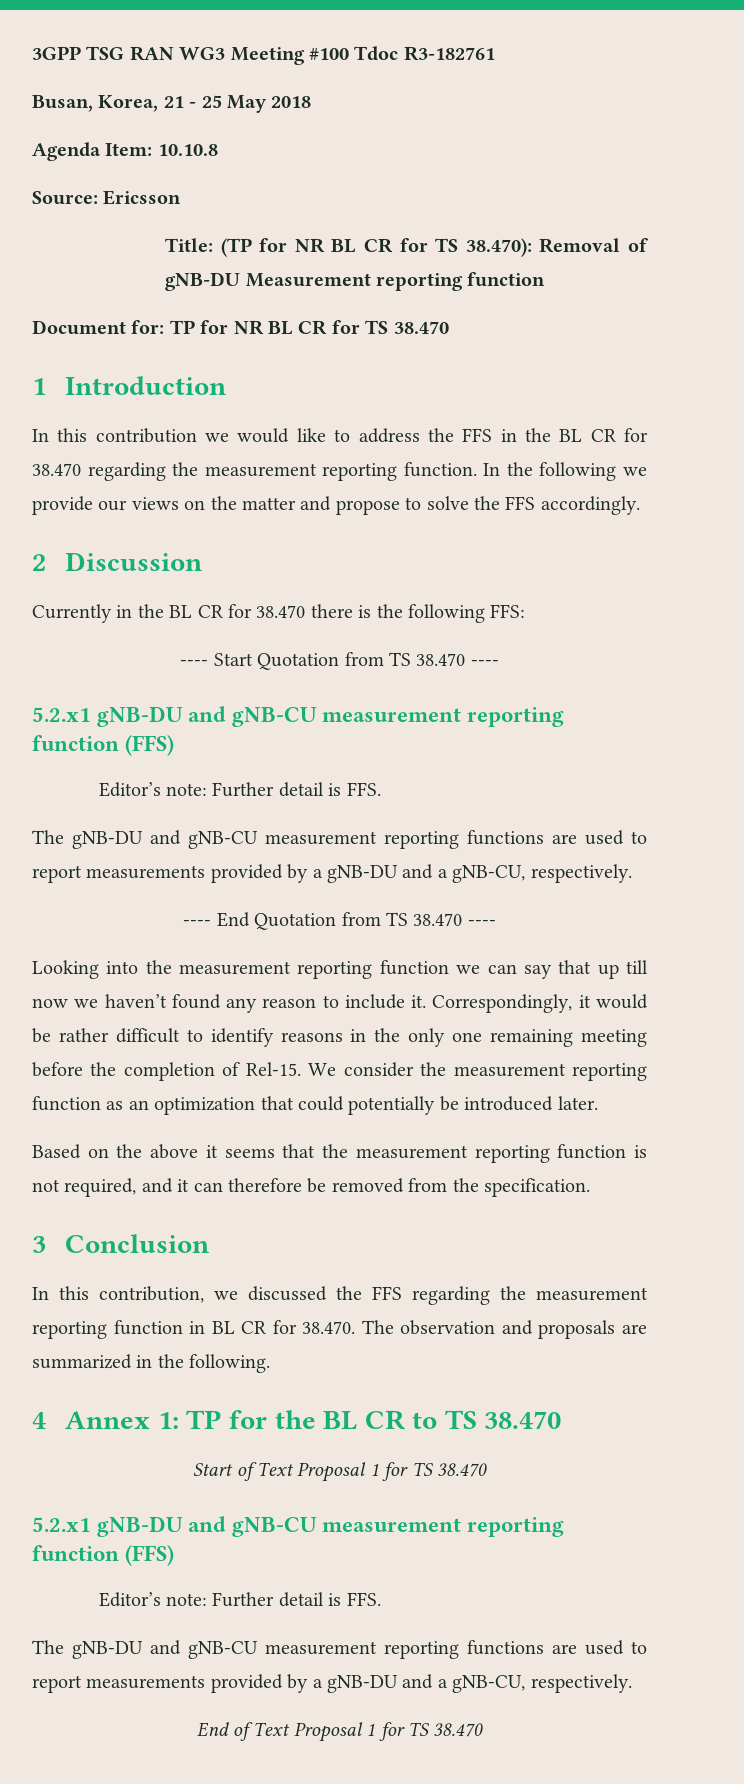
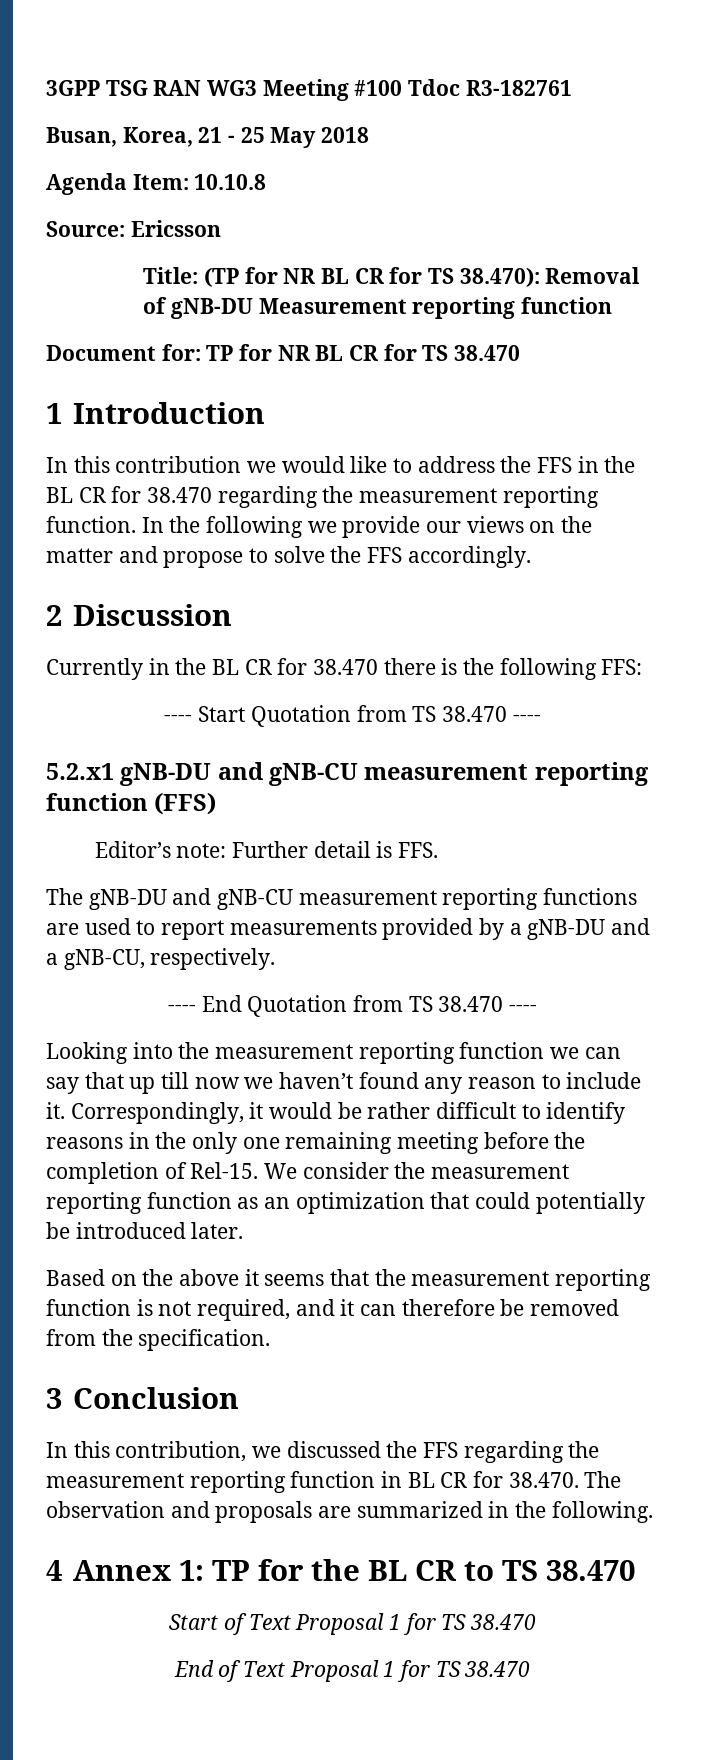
  Start of Text Proposal 1 for TS 38.470
- 5.2.x1 gNB-DU and gNB-CU measurement reporting function (FFS)
- Editor’s note: Further detail is FFS.
- The gNB-DU and gNB-CU measurement reporting functions are used to report measurements provided by a gNB-DU and a gNB-CU, respectively.

